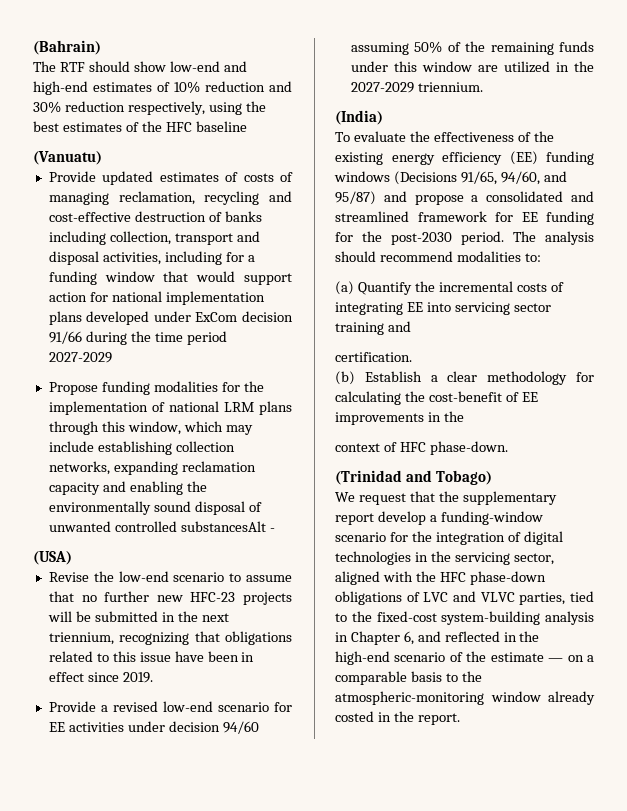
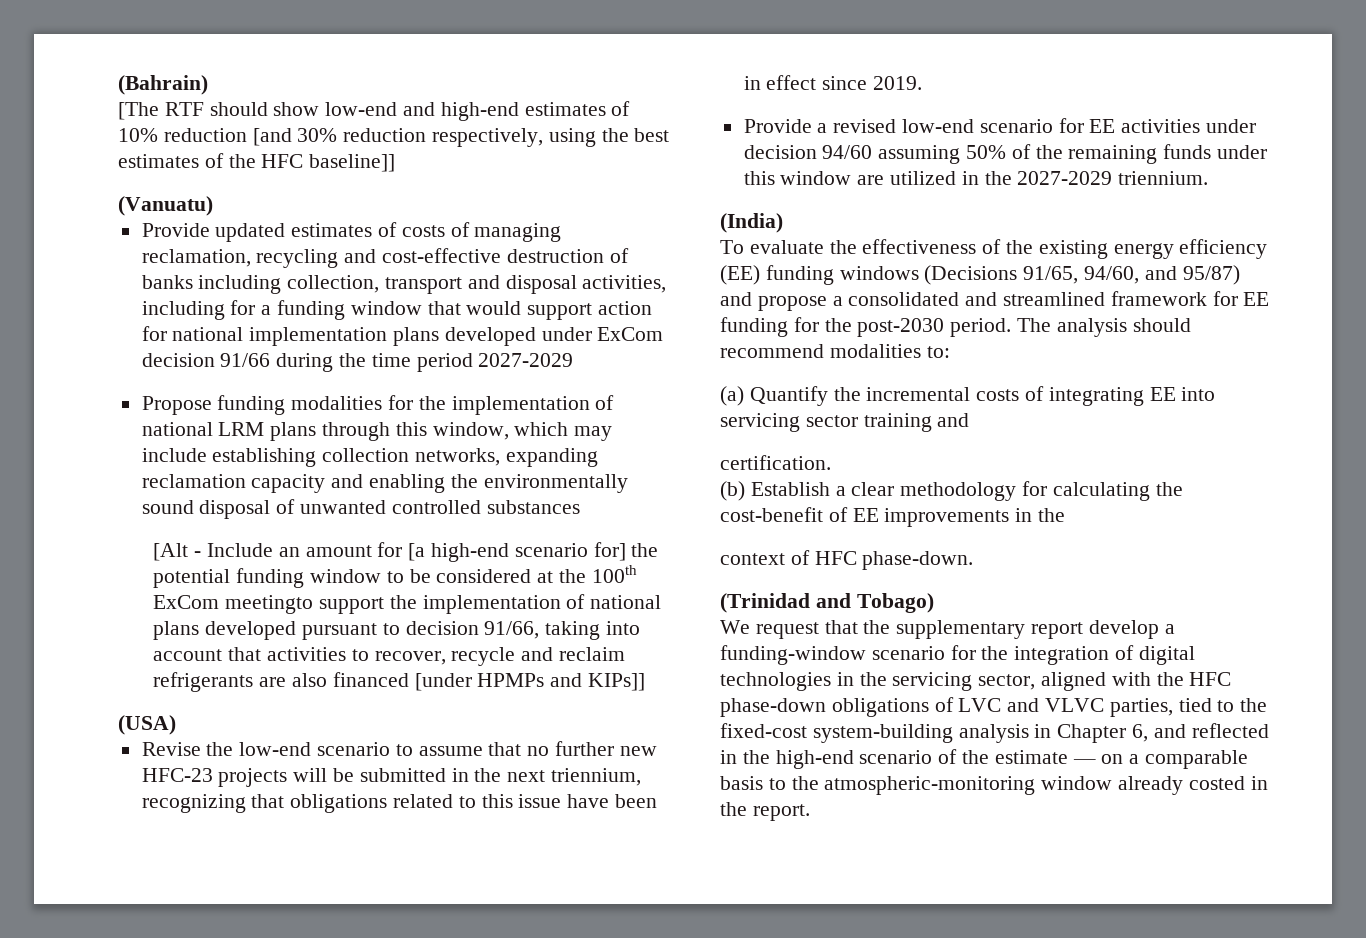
- The RTF should show low-end and high-end estimates of 10% reduction and 30% reduction respectively, using the best estimates of the HFC baseline
+ [The RTF should show low-end and high-end estimates of 10% reduction [and 30% reduction respectively, using the best estimates of the HFC baseline]]
- Propose funding modalities for the implementation of national LRM plans through this window, which may include establishing collection networks, expanding reclamation capacity and enabling the environmentally sound disposal of unwanted controlled substancesAlt -
+ Propose funding modalities for the implementation of national LRM plans through this window, which may include establishing collection networks, expanding reclamation capacity and enabling the environmentally sound disposal of unwanted controlled substances
+ [Alt - Include an amount for [a high-end scenario for] the potential funding window to be considered at the 100th ExCom meetingto support the implementation of national plans developed pursuant to decision 91/66, taking into account that activities to recover, recycle and reclaim refrigerants are also financed [under HPMPs and KIPs]]

